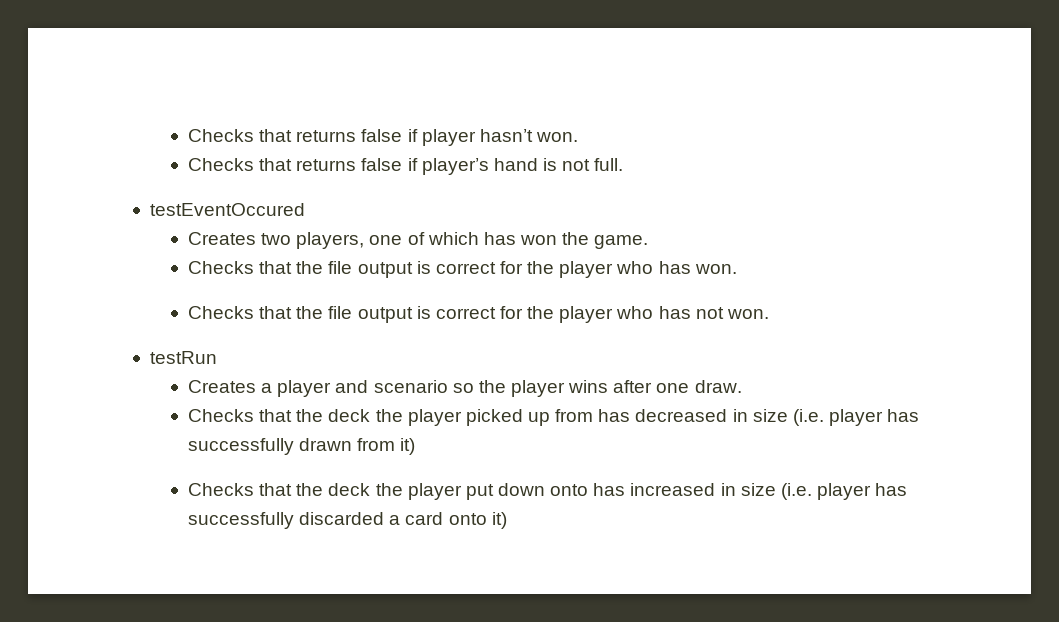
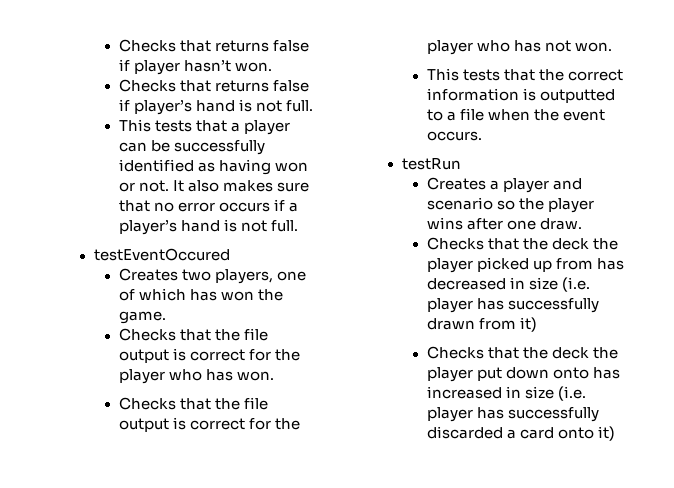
+ This tests that a player can be successfully identified as having won or not. It also makes sure that no error occurs if a player’s hand is not full.
+ This tests that the correct information is outputted to a file when the event occurs.

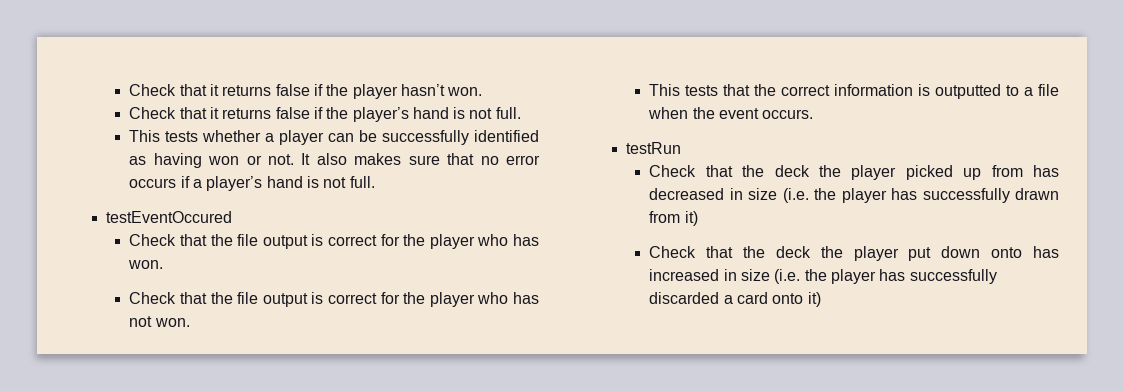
- Checks that returns false if player hasn’t won.
+ Check that it returns false if the player hasn’t won.
- Checks that returns false if player’s hand is not full.
+ Check that it returns false if the player’s hand is not full.
- This tests that a player can be successfully identified as having won or not.
+ This tests whether a player can be successfully identified as having won or not.
- Creates two players, one of which has won the game.
- Checks that the file output is correct for the player who has won.
+ Check that the file output is correct for the player who has won.
- Checks that the file output is correct for the player who has not won.
+ Check that the file output is correct for the player who has not won.
- Creates a player and scenario so the player wins after one draw.
- Checks that the deck the player picked up from has decreased in size (i.e. player has successfully drawn from it)
+ Check that the deck the player picked up from has decreased in size (i.e. the player has successfully drawn from it)
- Checks that the deck the player put down onto has increased in size (i.e. player has successfully discarded a card onto it)
+ Check that the deck the player put down onto has increased in size (i.e. the player has successfully discarded a card onto it)

